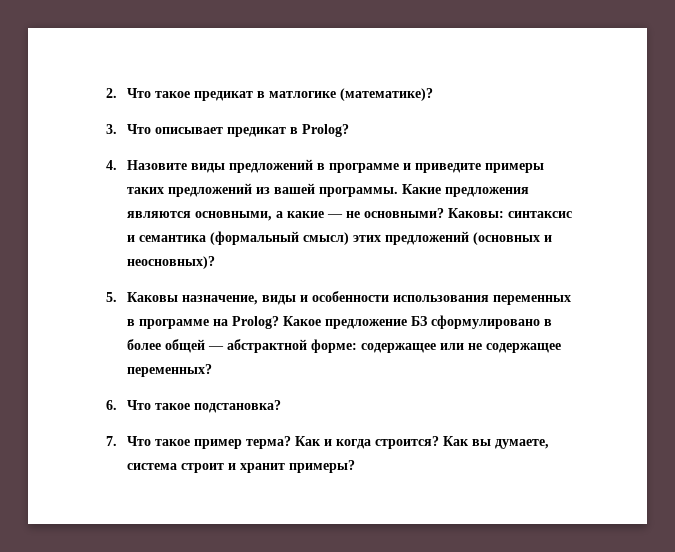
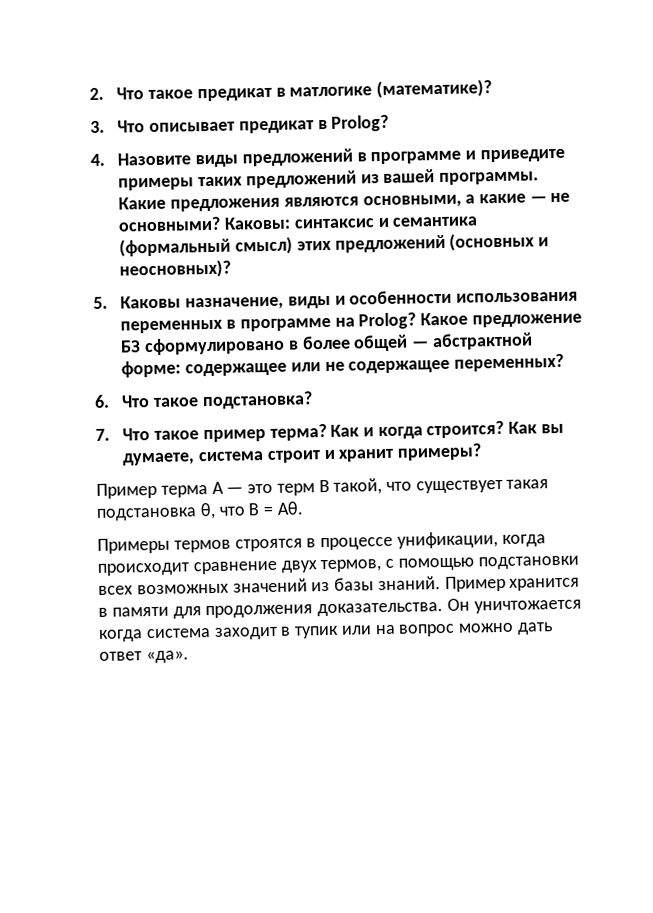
+ Пример терма А — это терм B такой, что существует такая подстановка θ, что B = Aθ.
+ Примеры термов строятся в процессе унификации, когда происходит сравнение двух термов, с помощью подстановки всех возможных значений из базы знаний. Пример хранится в памяти для продолжения доказательства. Он уничтожается когда система заходит в тупик или на вопрос можно дать ответ «да».

